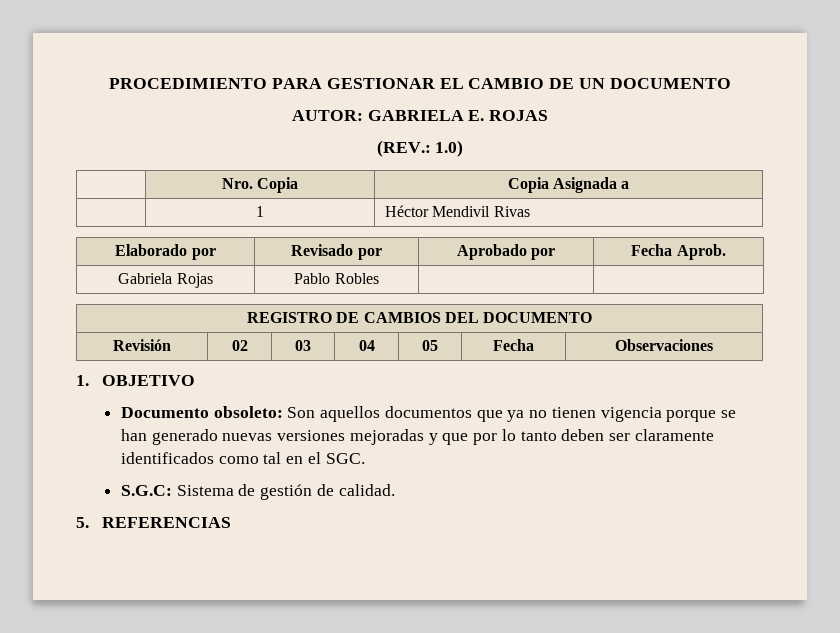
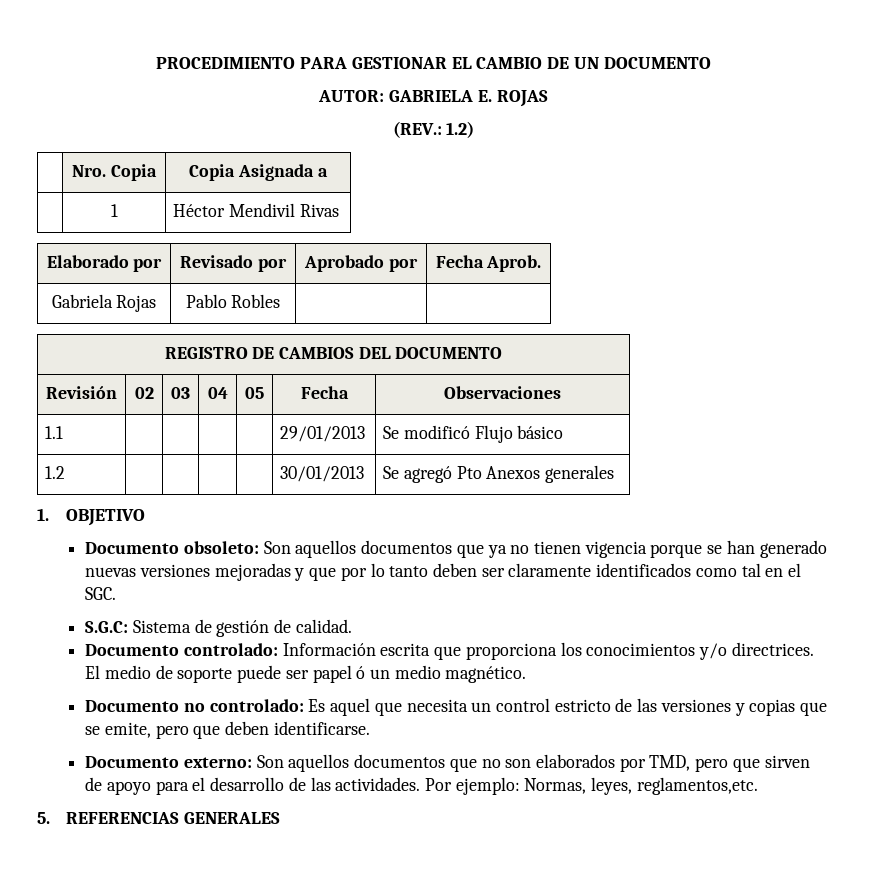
- (REV.: 1.0)
+ (REV.: 1.2)
+ 1.1 | | | | | 29/01/2013 | Se modificó Flujo básico
+ 1.2 | | | | | 30/01/2013 | Se agregó Pto Anexos generales
+ Documento controlado: Información escrita que proporciona los conocimientos y/o directrices. El medio de soporte puede ser papel ó un medio magnético.
+ Documento no controlado: Es aquel que necesita un control estricto de las versiones y copias que se emite, pero que deben identificarse.
+ Documento externo: Son aquellos documentos que no son elaborados por TMD, pero que sirven de apoyo para el desarrollo de las actividades. Por ejemplo: Normas, leyes, reglamentos,etc.
- 5. REFERENCIAS
+ 5. REFERENCIAS GENERALES

